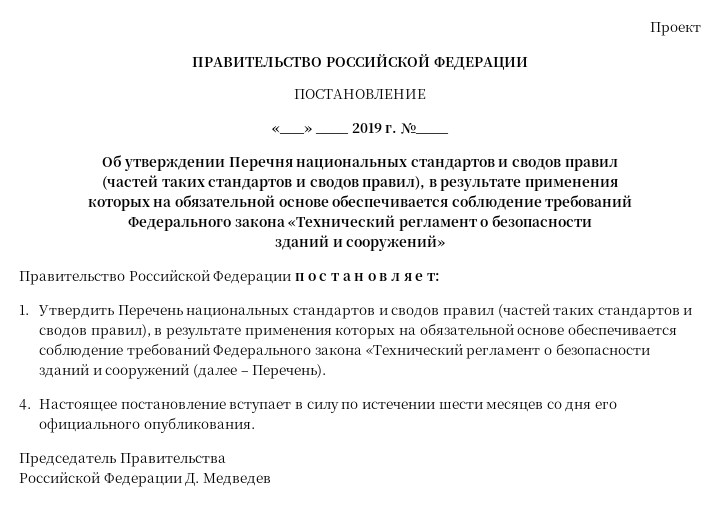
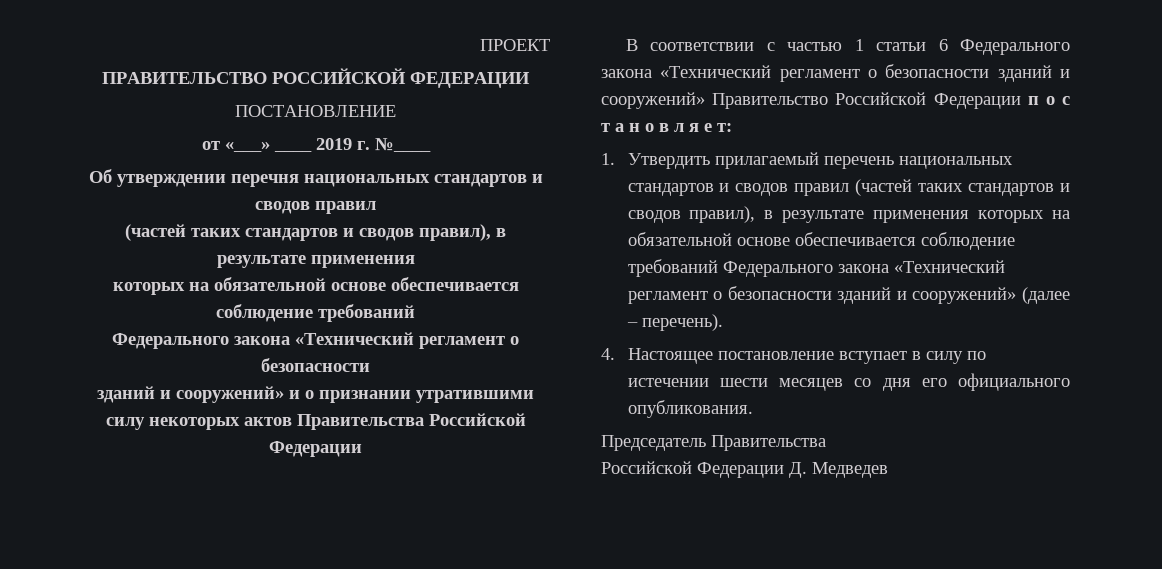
- Проект
+ ПРОЕКТ
- «___» ____ 2019 г. №____
+ от «___» ____ 2019 г. №____
- Об утверждении Перечня национальных стандартов и сводов правил
+ Об утверждении перечня национальных стандартов и сводов правил
- зданий и сооружений»
- Правительство Российской Федерации п о с т а н о в л я е т:
+ зданий и сооружений» и о признании утратившими силу некоторых актов Правительства Российской Федерации
+ В соответствии с частью 1 статьи 6 Федерального закона «Технический регламент о безопасности зданий и сооружений» Правительство Российской Федерации п о с т а н о в л я е т:
- 1. Утвердить Перечень национальных стандартов и сводов правил (частей таких стандартов и сводов правил), в результате применения которых на обязательной основе обеспечивается соблюдение требований Федерального закона «Технический регламент о безопасности зданий и сооружений (далее – Перечень).
+ 1. Утвердить прилагаемый перечень национальных стандартов и сводов правил (частей таких стандартов и сводов правил), в результате применения которых на обязательной основе обеспечивается соблюдение требований Федерального закона «Технический регламент о безопасности зданий и сооружений» (далее – перечень).

